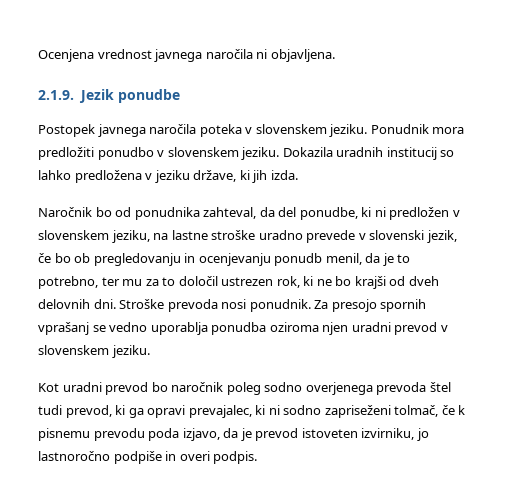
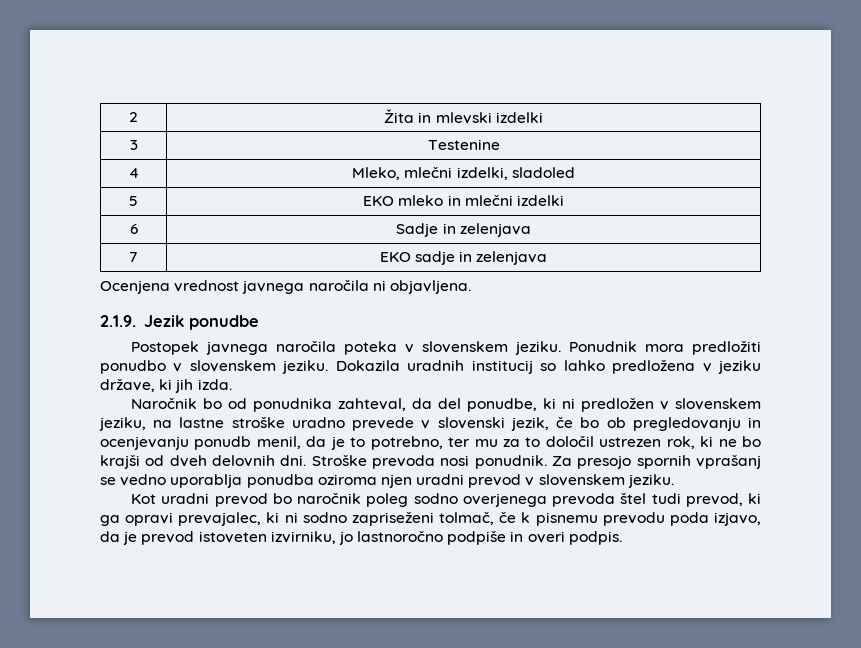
+ 2 | Žita in mlevski izdelki
+ 3 | Testenine
+ 4 | Mleko, mlečni izdelki, sladoled
+ 5 | EKO mleko in mlečni izdelki
+ 6 | Sadje in zelenjava
+ 7 | EKO sadje in zelenjava

